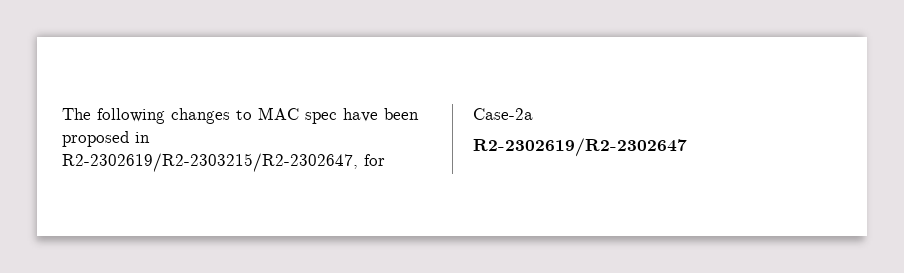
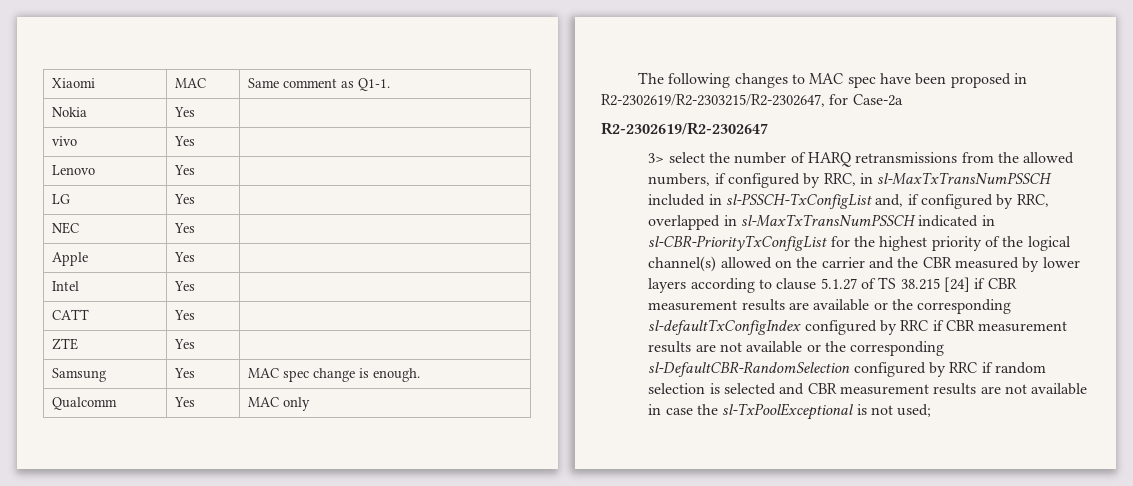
+ Xiaomi | MAC | Same comment as Q1-1.
+ Nokia | Yes |
+ vivo | Yes |
+ Lenovo | Yes |
+ LG | Yes |
+ NEC | Yes |
+ Apple | Yes |
+ Intel | Yes |
+ CATT | Yes |
+ ZTE | Yes |
+ Samsung | Yes | MAC spec change is enough.
+ Qualcomm | Yes | MAC only
+ 3> select the number of HARQ retransmissions from the allowed numbers, if configured by RRC, in sl-MaxTxTransNumPSSCH included in sl-PSSCH-TxConfigList and, if configured by RRC, overlapped in sl-MaxTxTransNumPSSCH indicated in sl-CBR-PriorityTxConfigList for the highest priority of the logical channel(s) allowed on the carrier and the CBR measured by lower layers according to clause 5.1.27 of TS 38.215 [24] if CBR measurement results are available or the corresponding sl-defaultTxConfigIndex configured by RRC if CBR measurement results are not available or the corresponding sl-DefaultCBR-RandomSelection configured by RRC if random selection is selected and CBR measurement results are not available in case the sl-TxPoolExceptional is not used;

